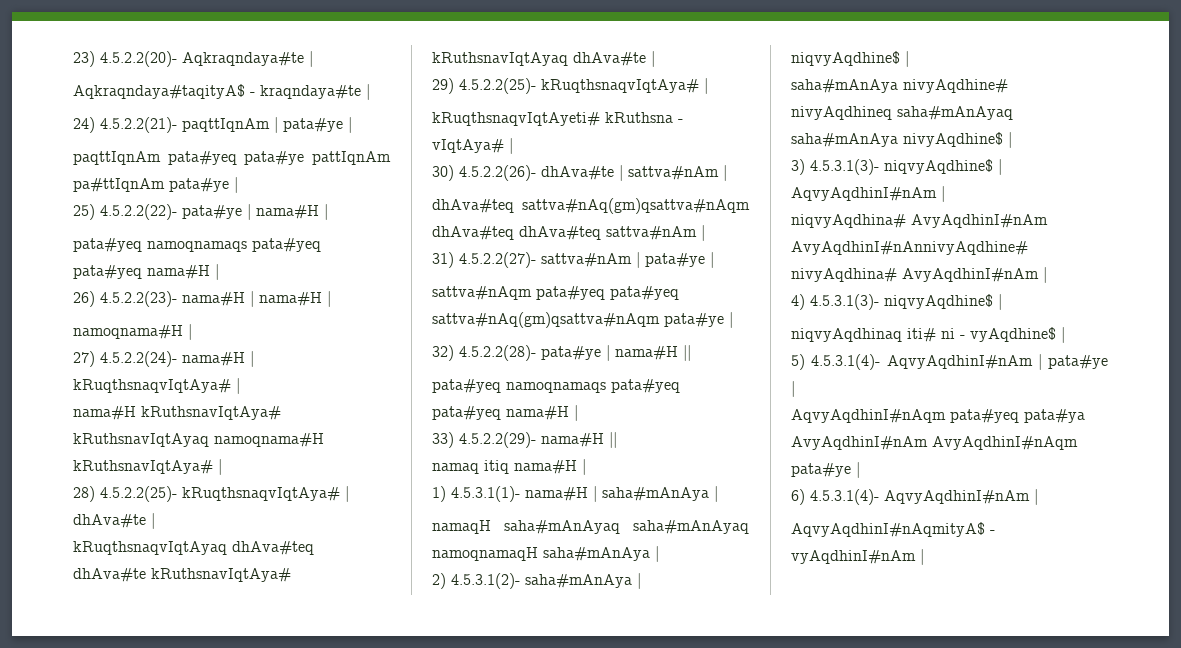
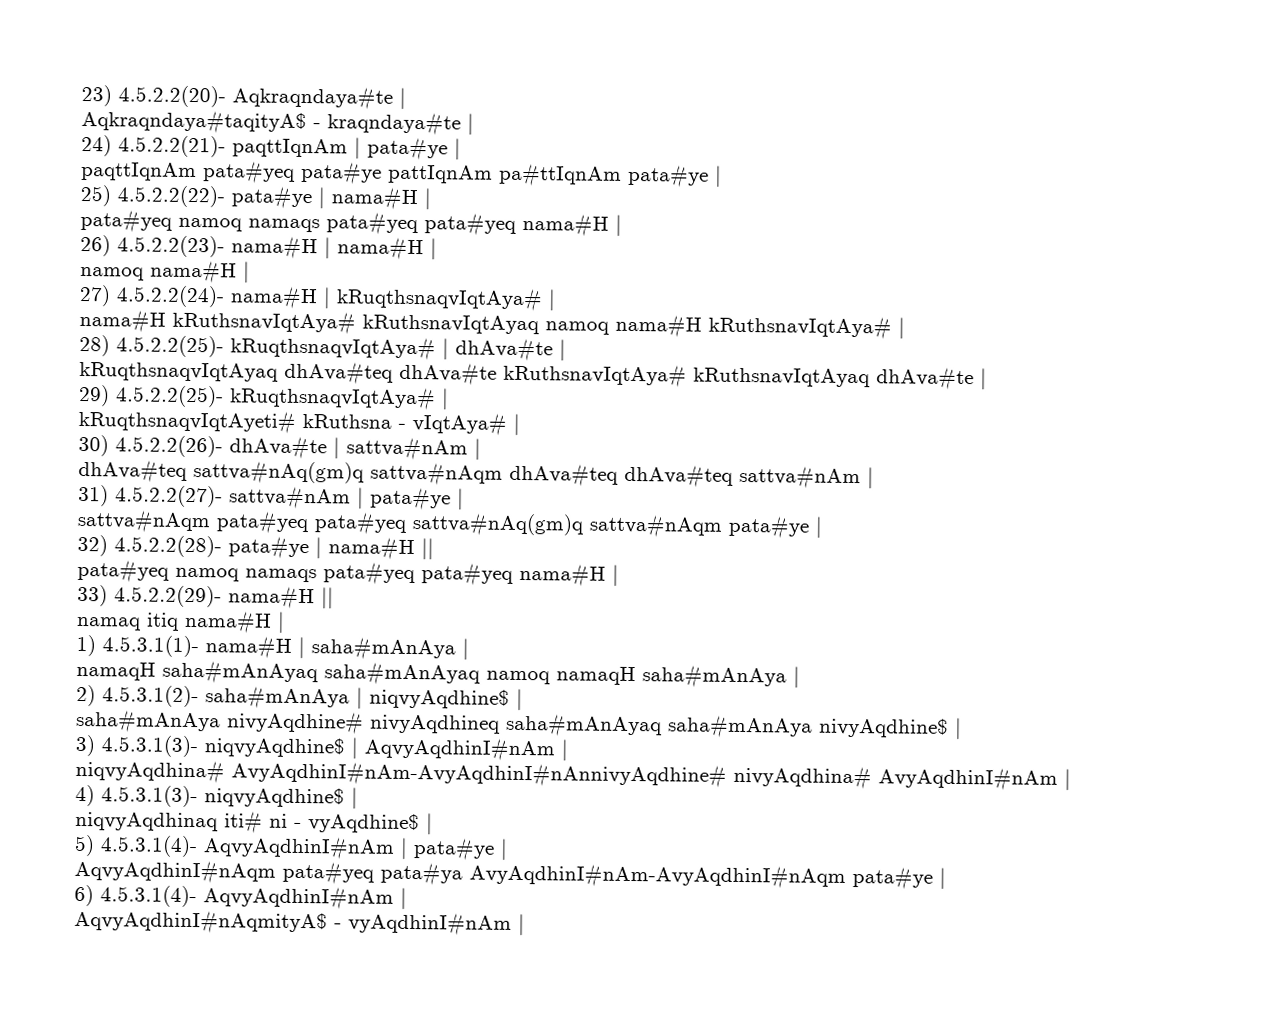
  25) 4.5.2.2(22)- pata#ye | nama#H |
- pata#yeq namoqnamaqs pata#yeq pata#yeq nama#H |
+ pata#yeq namoq namaqs pata#yeq pata#yeq nama#H |
- namoqnama#H |
+ namoq nama#H |
- nama#H kRuthsnavIqtAya# kRuthsnavIqtAyaq namoqnama#H kRuthsnavIqtAya# |
+ nama#H kRuthsnavIqtAya# kRuthsnavIqtAyaq namoq nama#H kRuthsnavIqtAya# |
- dhAva#teq sattva#nAq(gm)qsattva#nAqm dhAva#teq dhAva#teq sattva#nAm |
+ dhAva#teq sattva#nAq(gm)q sattva#nAqm dhAva#teq dhAva#teq sattva#nAm |
- sattva#nAqm pata#yeq pata#yeq sattva#nAq(gm)qsattva#nAqm pata#ye |
+ sattva#nAqm pata#yeq pata#yeq sattva#nAq(gm)q sattva#nAqm pata#ye |
  32) 4.5.2.2(28)- pata#ye | nama#H ||
- pata#yeq namoqnamaqs pata#yeq pata#yeq nama#H |
+ pata#yeq namoq namaqs pata#yeq pata#yeq nama#H |
- namaqH saha#mAnAyaq saha#mAnAyaq namoqnamaqH saha#mAnAya |
+ namaqH saha#mAnAyaq saha#mAnAyaq namoq namaqH saha#mAnAya |
- niqvyAqdhina# AvyAqdhinI#nAm AvyAqdhinI#nAnnivyAqdhine# nivyAqdhina# AvyAqdhinI#nAm |
+ niqvyAqdhina# AvyAqdhinI#nAm-AvyAqdhinI#nAnnivyAqdhine# nivyAqdhina# AvyAqdhinI#nAm |
- AqvyAqdhinI#nAqm pata#yeq pata#ya AvyAqdhinI#nAm AvyAqdhinI#nAqm pata#ye |
+ AqvyAqdhinI#nAqm pata#yeq pata#ya AvyAqdhinI#nAm-AvyAqdhinI#nAqm pata#ye |

